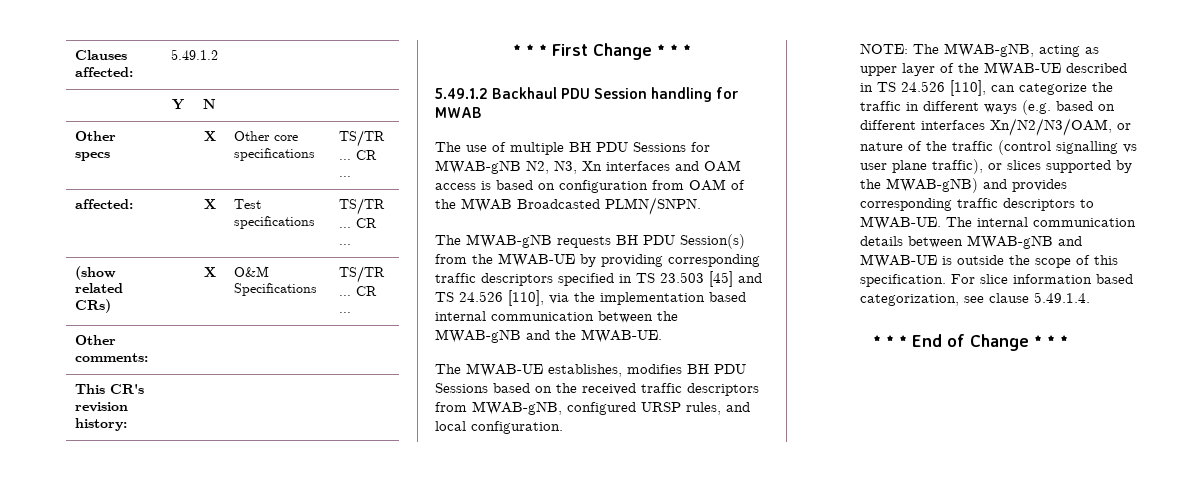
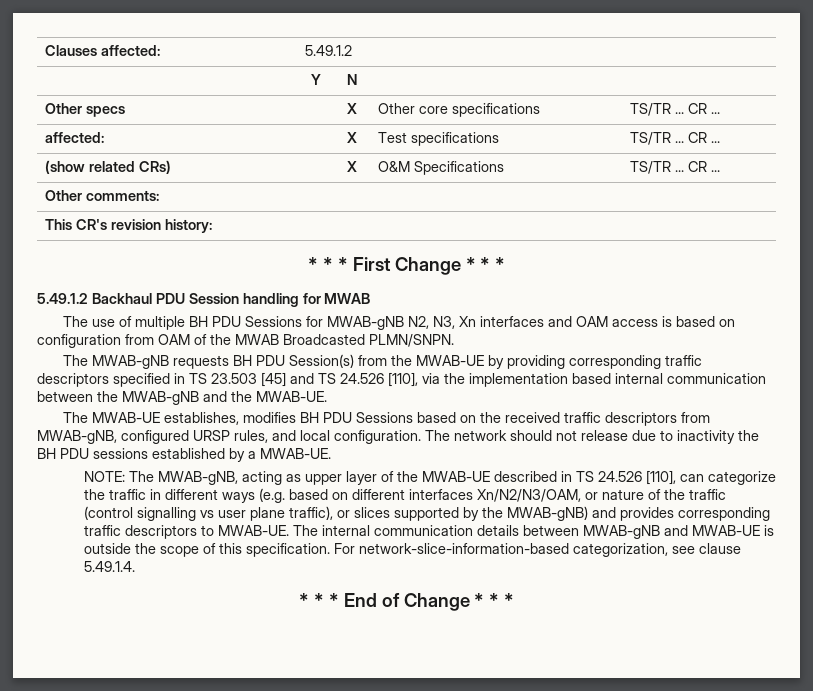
+ The network should not release due to inactivity the BH PDU sessions established by a MWAB-UE.
- For slice information based categorization, see clause 5.49.1.4.
+ For network-slice-information-based categorization, see clause 5.49.1.4.

